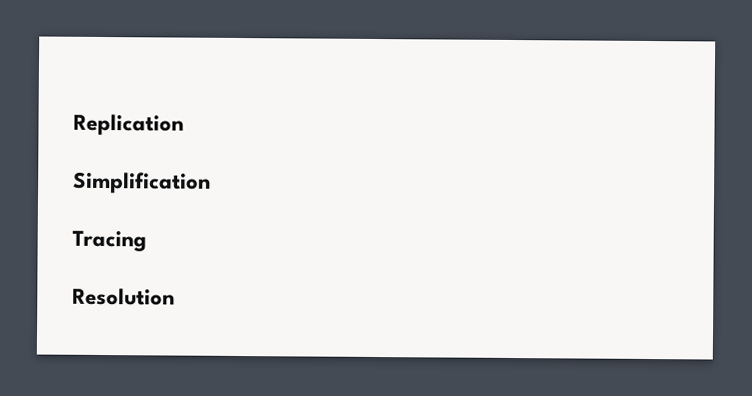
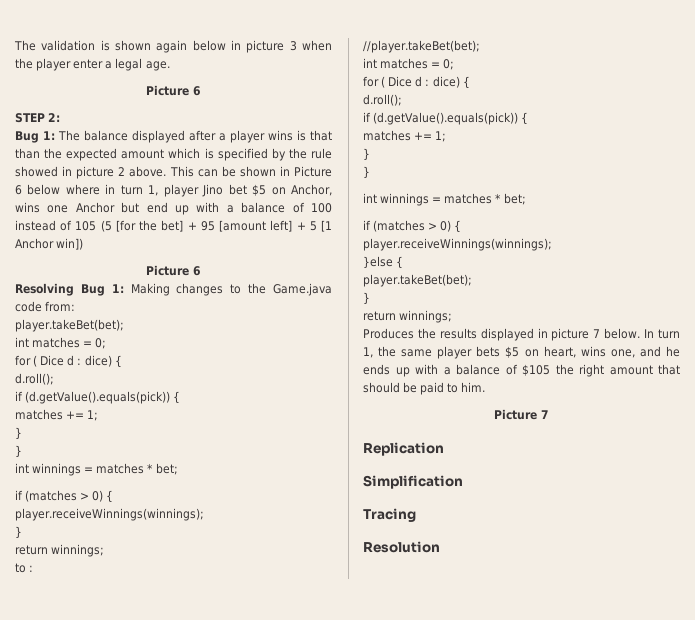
+ The validation is shown again below in picture 3 when the player enter a legal age.
+ Picture 6
+ STEP 2:
+ Bug 1: The balance displayed after a player wins is that than the expected amount which is specified by the rule showed in picture 2 above. This can be shown in Picture 6 below where in turn 1, player Jino bet $5 on Anchor, wins one Anchor but end up with a balance of 100 instead of 105 (5 [for the bet] + 95 [amount left] + 5 [1 Anchor win])
+ Picture 6
+ Resolving Bug 1: Making changes to the Game.java code from:
+ player.takeBet(bet);
+ int matches = 0;
+ for ( Dice d : dice) {
+ d.roll();
+ if (d.getValue().equals(pick)) {
+ matches += 1;
+ }
+ }
+ int winnings = matches * bet;
+ if (matches > 0) {
+ player.receiveWinnings(winnings);
+ }
+ return winnings;
+ to :
+ //player.takeBet(bet);
+ int matches = 0;
+ for ( Dice d : dice) {
+ d.roll();
+ if (d.getValue().equals(pick)) {
+ matches += 1;
+ }
+ }
+ int winnings = matches * bet;
+ if (matches > 0) {
+ player.receiveWinnings(winnings);
+ }else {
+ player.takeBet(bet);
+ }
+ return winnings;
+ Produces the results displayed in picture 7 below. In turn 1, the same player bets $5 on heart, wins one, and he ends up with a balance of $105 the right amount that should be paid to him.
+ Picture 7

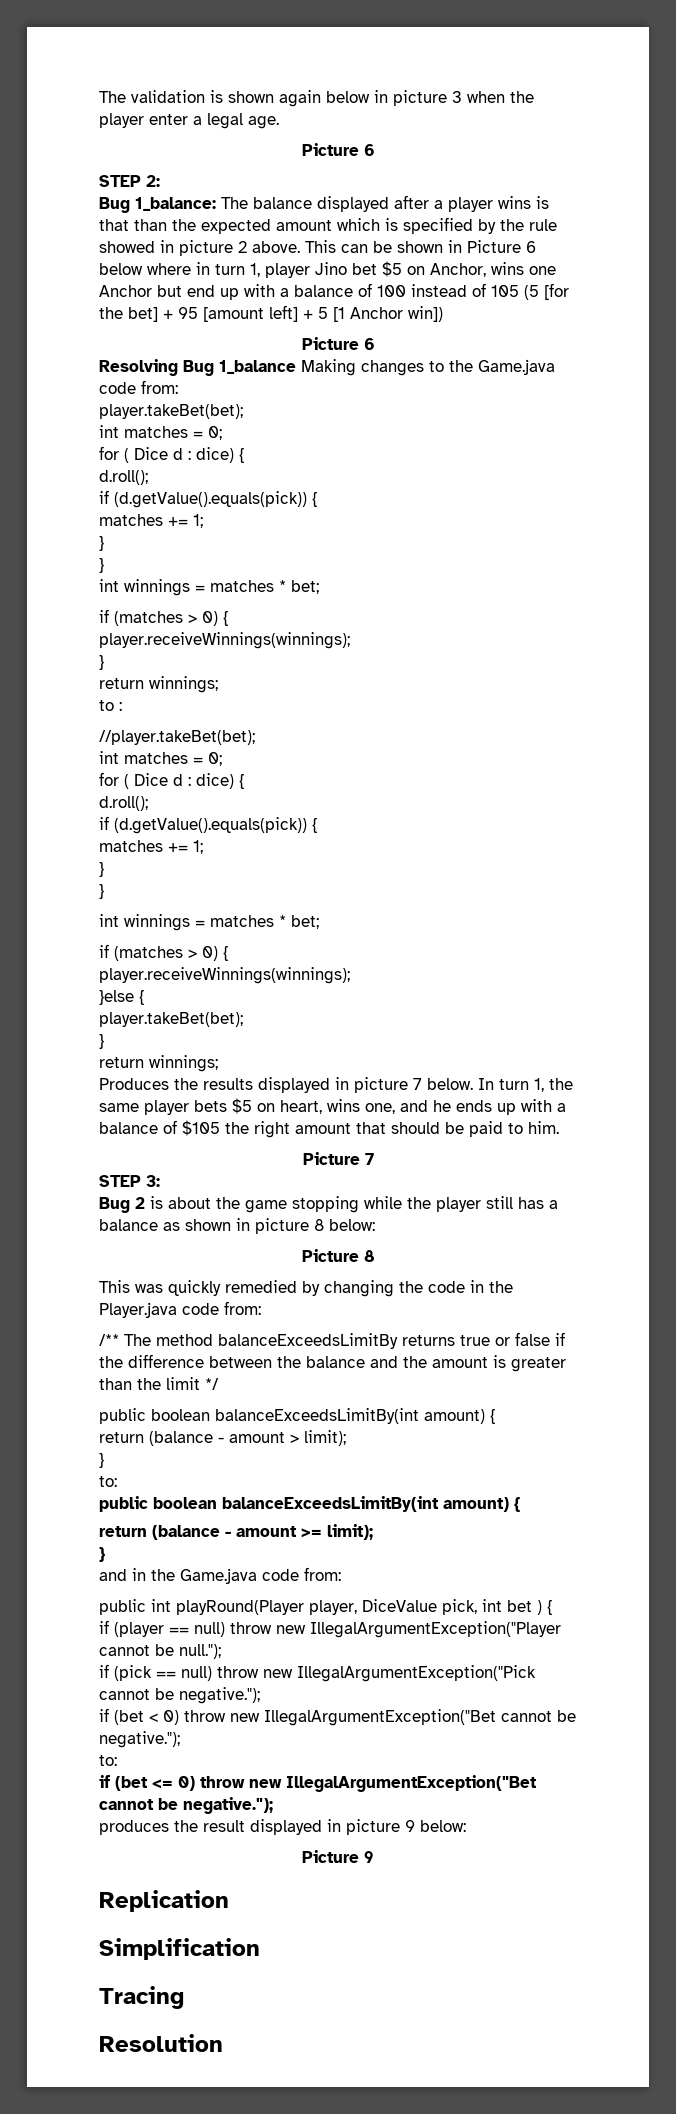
- Bug 1: The balance displayed after a player wins is that than the expected amount which is specified by the rule showed in picture 2 above.
+ Bug 1_balance: The balance displayed after a player wins is that than the expected amount which is specified by the rule showed in picture 2 above.
- Resolving Bug 1: Making changes to the Game.java code from:
+ Resolving Bug 1_balance Making changes to the Game.java code from:
+ STEP 3:
+ Bug 2 is about the game stopping while the player still has a balance as shown in picture 8 below:
+ Picture 8
+ This was quickly remedied by changing the code in the Player.java code from:
+ /** The method balanceExceedsLimitBy returns true or false if the difference between the balance and the amount is greater than the limit */
+ public boolean balanceExceedsLimitBy(int amount) {
+ return (balance - amount > limit);
+ }
+ to:
+ public boolean balanceExceedsLimitBy(int amount) {
+ return (balance - amount >= limit);
+ }
+ and in the Game.java code from:
+ public int playRound(Player player, DiceValue pick, int bet ) {
+ if (player == null) throw new IllegalArgumentException("Player cannot be null.");
+ if (pick == null) throw new IllegalArgumentException("Pick cannot be negative.");
+ if (bet < 0) throw new IllegalArgumentException("Bet cannot be negative.");
+ to:
+ if (bet <= 0) throw new IllegalArgumentException("Bet cannot be negative.");
+ produces the result displayed in picture 9 below:
+ Picture 9

